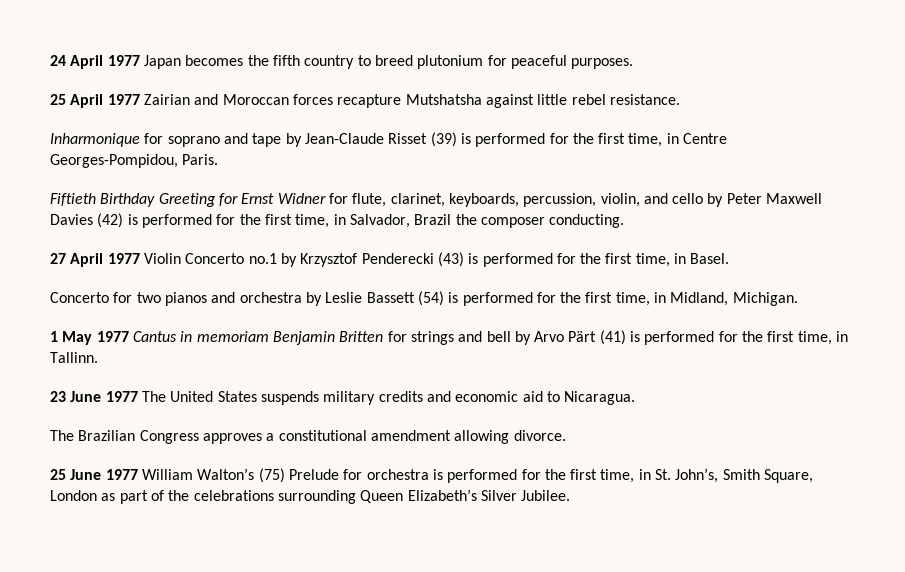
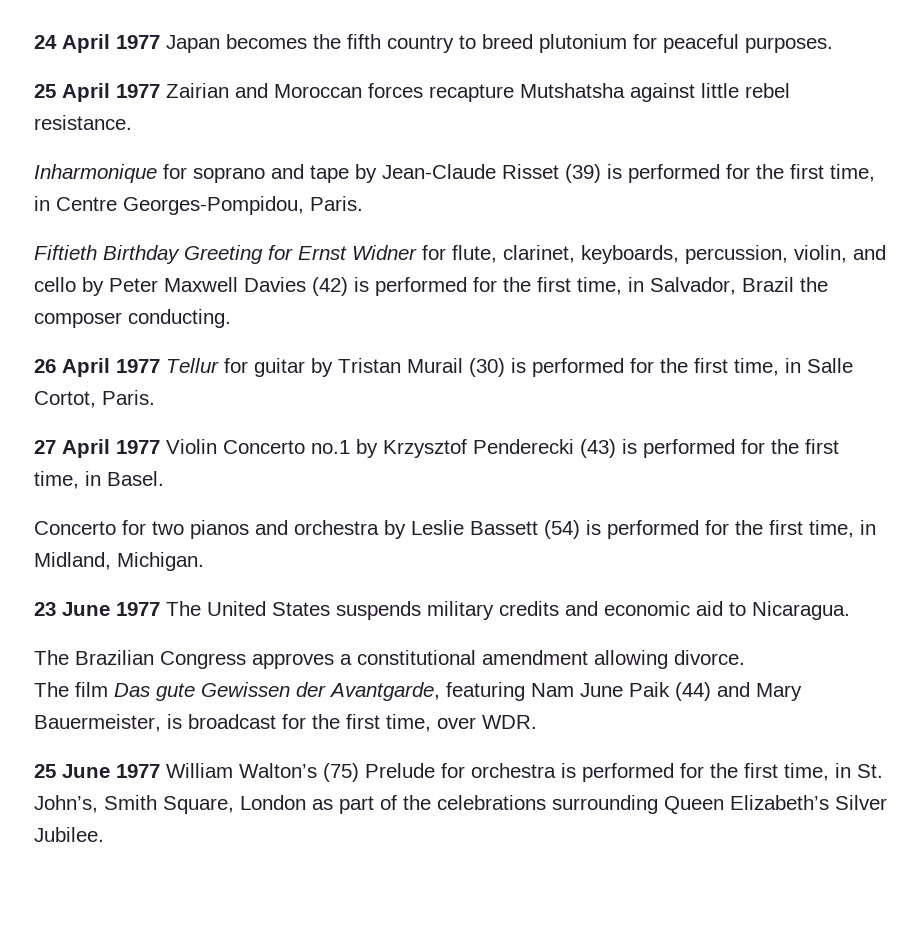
+ 26 April 1977 Tellur for guitar by Tristan Murail (30) is performed for the first time, in Salle Cortot, Paris.
- 1 May 1977 Cantus in memoriam Benjamin Britten for strings and bell by Arvo Pärt (41) is performed for the first time, in Tallinn.
+ The film Das gute Gewissen der Avantgarde, featuring Nam June Paik (44) and Mary Bauermeister, is broadcast for the first time, over WDR.

